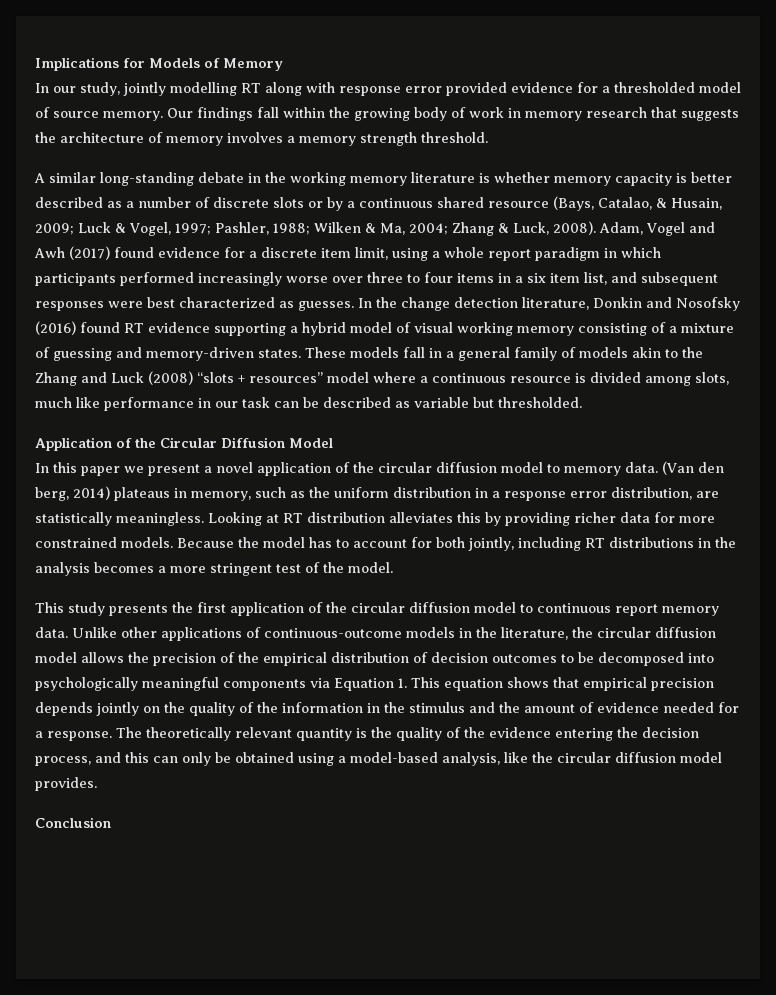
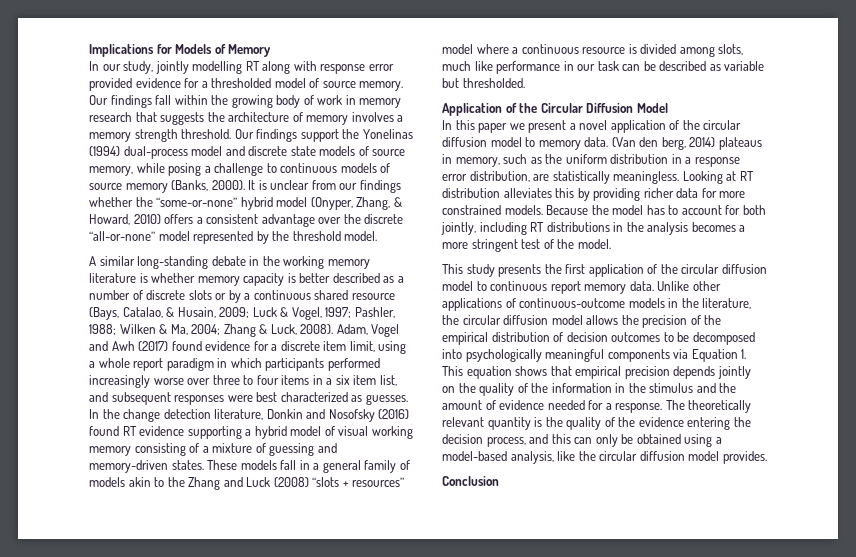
+ Our findings support the Yonelinas (1994) dual-process model and discrete state models of source memory, while posing a challenge to continuous models of source memory (Banks, 2000). It is unclear from our findings whether the “some-or-none” hybrid model (Onyper, Zhang, & Howard, 2010) offers a consistent advantage over the discrete “all-or-none” model represented by the threshold model.

